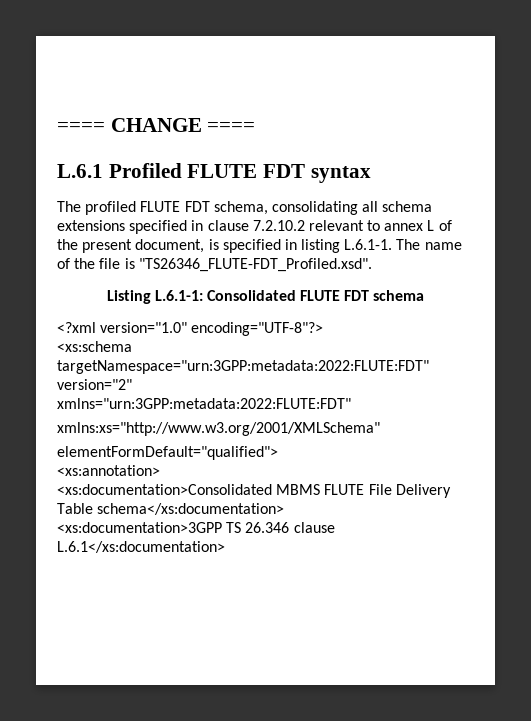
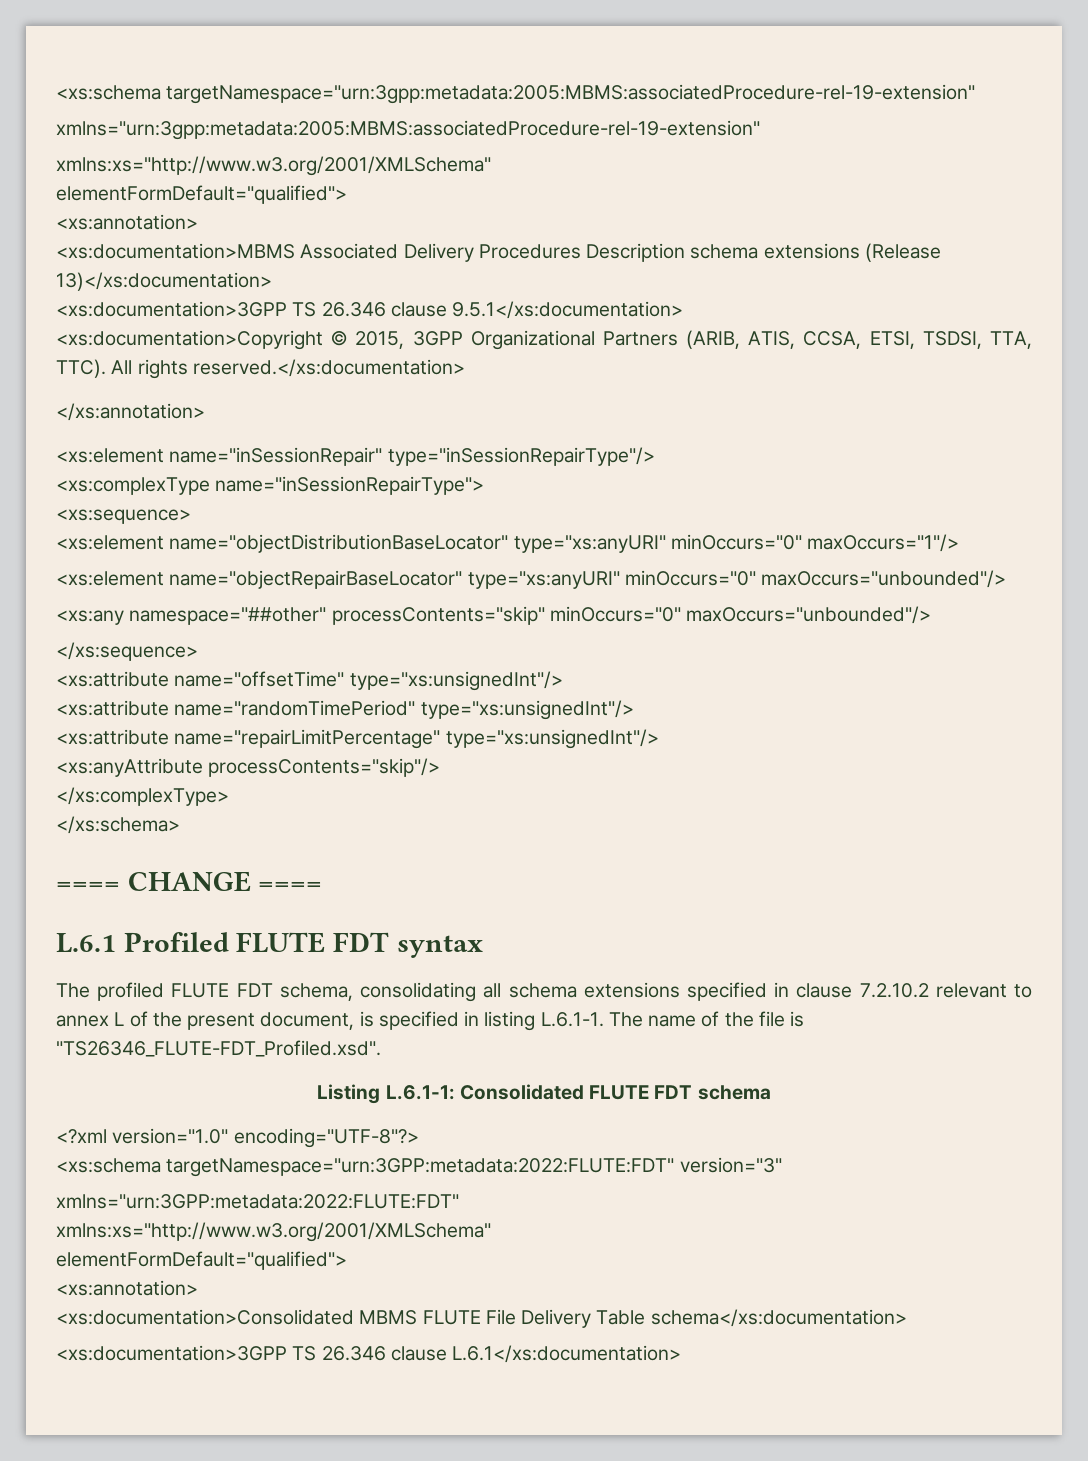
+ <xs:schema targetNamespace="urn:3gpp:metadata:2005:MBMS:associatedProcedure-rel-19-extension"
+ xmlns="urn:3gpp:metadata:2005:MBMS:associatedProcedure-rel-19-extension"
+ xmlns:xs="http://www.w3.org/2001/XMLSchema"
+ elementFormDefault="qualified">
+ <xs:annotation>
+ <xs:documentation>MBMS Associated Delivery Procedures Description schema extensions (Release 13)</xs:documentation>
+ <xs:documentation>3GPP TS 26.346 clause 9.5.1</xs:documentation>
+ <xs:documentation>Copyright © 2015, 3GPP Organizational Partners (ARIB, ATIS, CCSA, ETSI, TSDSI, TTA, TTC). All rights reserved.</xs:documentation>
+ </xs:annotation>
+ <xs:element name="inSessionRepair" type="inSessionRepairType"/>
+ <xs:complexType name="inSessionRepairType">
+ <xs:sequence>
+ <xs:element name="objectDistributionBaseLocator" type="xs:anyURI" minOccurs="0" maxOccurs="1"/>
+ <xs:element name="objectRepairBaseLocator" type="xs:anyURI" minOccurs="0" maxOccurs="unbounded"/>
+ <xs:any namespace="##other" processContents="skip" minOccurs="0" maxOccurs="unbounded"/>
+ </xs:sequence>
+ <xs:attribute name="offsetTime" type="xs:unsignedInt"/>
+ <xs:attribute name="randomTimePeriod" type="xs:unsignedInt"/>
+ <xs:attribute name="repairLimitPercentage" type="xs:unsignedInt"/>
+ <xs:anyAttribute processContents="skip"/>
+ </xs:complexType>
+ </xs:schema>
- <xs:schema targetNamespace="urn:3GPP:metadata:2022:FLUTE:FDT" version="2"
+ <xs:schema targetNamespace="urn:3GPP:metadata:2022:FLUTE:FDT" version="3"

